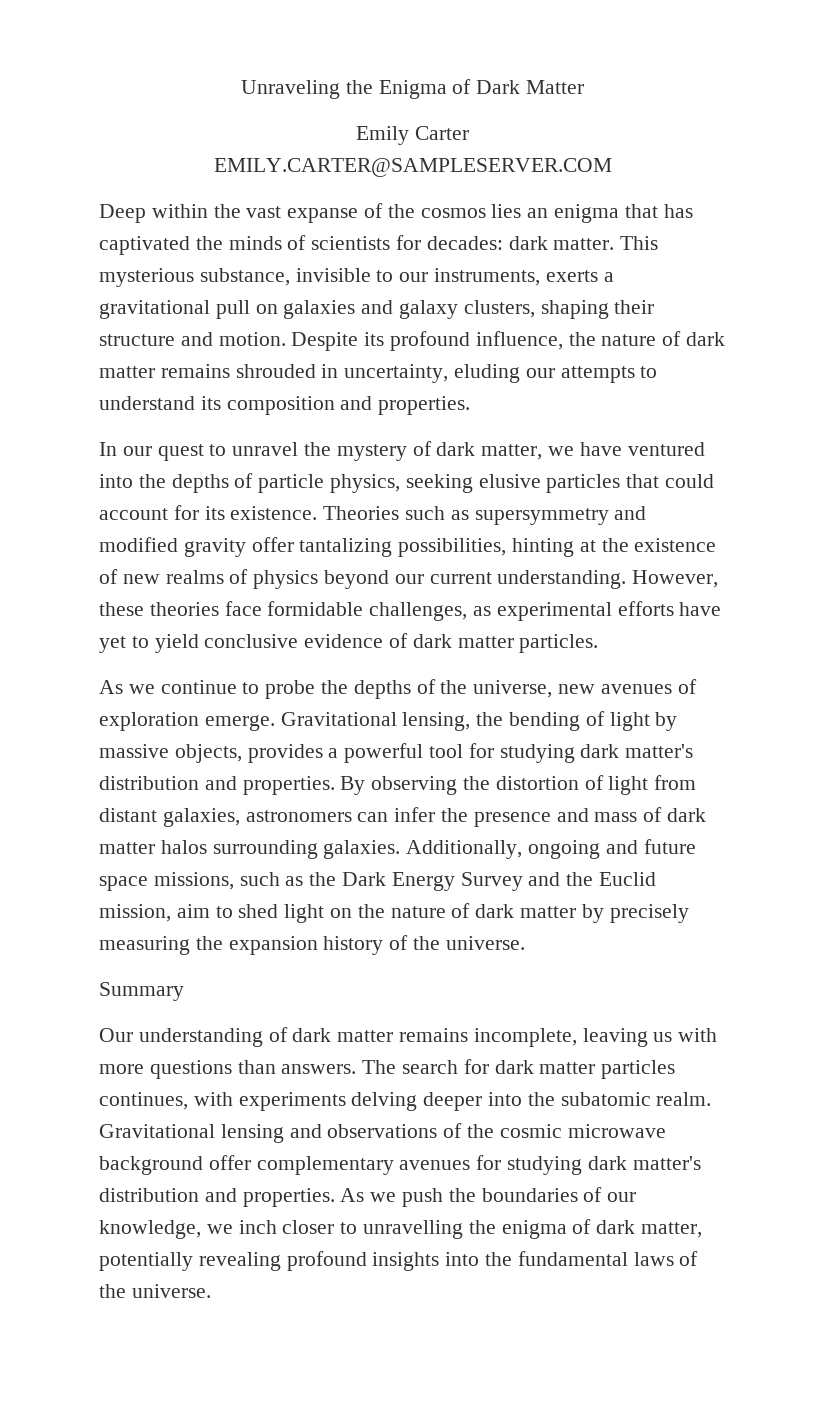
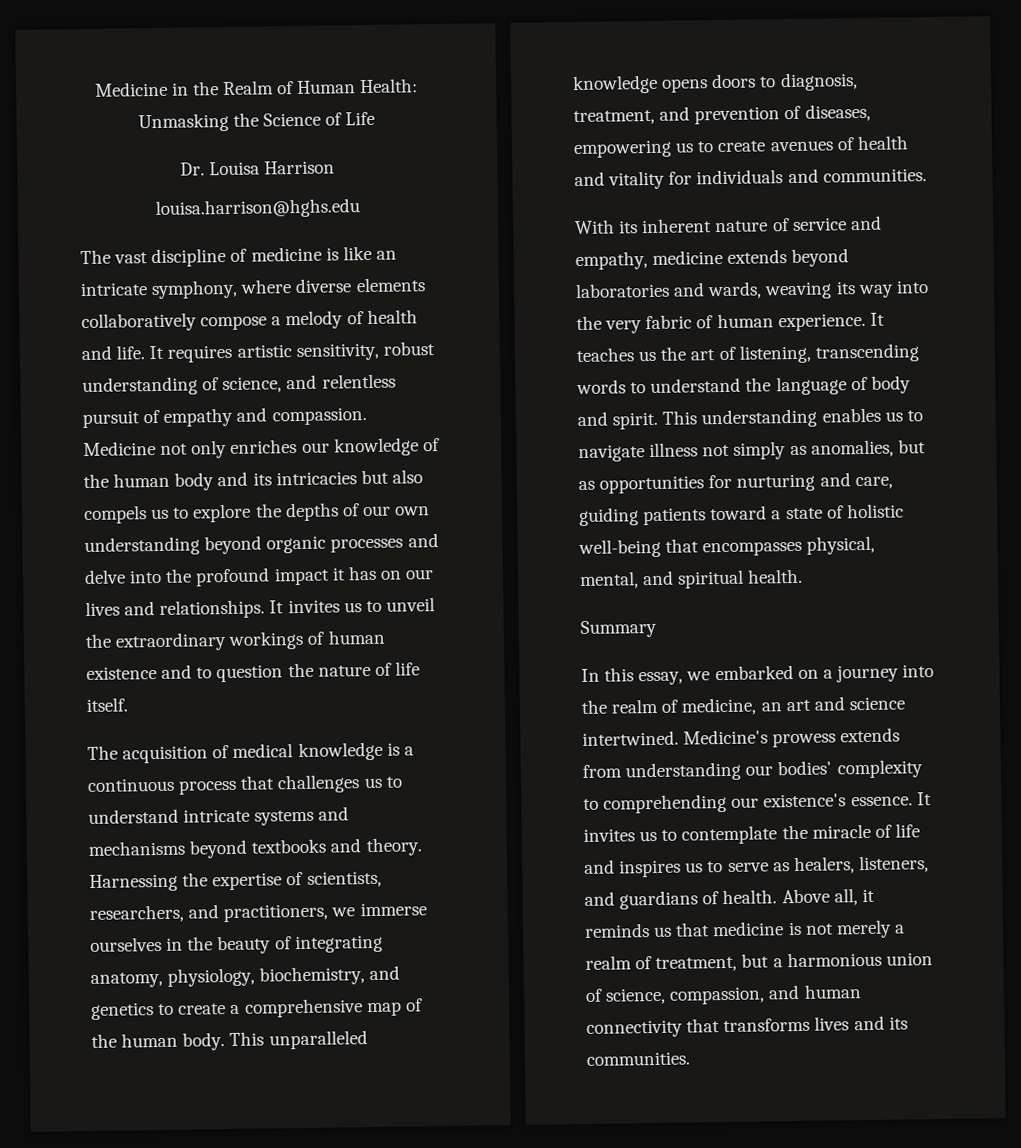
- Unraveling the Enigma of Dark Matter
- Emily Carter
- EMILY.CARTER@SAMPLESERVER.COM
- Deep within the vast expanse of the cosmos lies an enigma that has captivated the minds of scientists for decades: dark matter. This mysterious substance, invisible to our instruments, exerts a gravitational pull on galaxies and galaxy clusters, shaping their structure and motion. Despite its profound influence, the nature of dark matter remains shrouded in uncertainty, eluding our attempts to understand its composition and properties.
- In our quest to unravel the mystery of dark matter, we have ventured into the depths of particle physics, seeking elusive particles that could account for its existence. Theories such as supersymmetry and modified gravity offer tantalizing possibilities, hinting at the existence of new realms of physics beyond our current understanding. However, these theories face formidable challenges, as experimental efforts have yet to yield conclusive evidence of dark matter particles.
- As we continue to probe the depths of the universe, new avenues of exploration emerge. Gravitational lensing, the bending of light by massive objects, provides a powerful tool for studying dark matter's distribution and properties. By observing the distortion of light from distant galaxies, astronomers can infer the presence and mass of dark matter halos surrounding galaxies. Additionally, ongoing and future space missions, such as the Dark Energy Survey and the Euclid mission, aim to shed light on the nature of dark matter by precisely measuring the expansion history of the universe.
+ Medicine in the Realm of Human Health: Unmasking the Science of Life
+ Dr. Louisa Harrison
+ louisa.harrison@hghs.edu
+ The vast discipline of medicine is like an intricate symphony, where diverse elements collaboratively compose a melody of health and life. It requires artistic sensitivity, robust understanding of science, and relentless pursuit of empathy and compassion. Medicine not only enriches our knowledge of the human body and its intricacies but also compels us to explore the depths of our own understanding beyond organic processes and delve into the profound impact it has on our lives and relationships. It invites us to unveil the extraordinary workings of human existence and to question the nature of life itself.
+ The acquisition of medical knowledge is a continuous process that challenges us to understand intricate systems and mechanisms beyond textbooks and theory. Harnessing the expertise of scientists, researchers, and practitioners, we immerse ourselves in the beauty of integrating anatomy, physiology, biochemistry, and genetics to create a comprehensive map of the human body. This unparalleled knowledge opens doors to diagnosis, treatment, and prevention of diseases, empowering us to create avenues of health and vitality for individuals and communities.
+ With its inherent nature of service and empathy, medicine extends beyond laboratories and wards, weaving its way into the very fabric of human experience. It teaches us the art of listening, transcending words to understand the language of body and spirit. This understanding enables us to navigate illness not simply as anomalies, but as opportunities for nurturing and care, guiding patients toward a state of holistic well-being that encompasses physical, mental, and spiritual health.
  Summary
- Our understanding of dark matter remains incomplete, leaving us with more questions than answers. The search for dark matter particles continues, with experiments delving deeper into the subatomic realm. Gravitational lensing and observations of the cosmic microwave background offer complementary avenues for studying dark matter's distribution and properties. As we push the boundaries of our knowledge, we inch closer to unravelling the enigma of dark matter, potentially revealing profound insights into the fundamental laws of the universe.
+ In this essay, we embarked on a journey into the realm of medicine, an art and science intertwined. Medicine's prowess extends from understanding our bodies' complexity to comprehending our existence's essence. It invites us to contemplate the miracle of life and inspires us to serve as healers, listeners, and guardians of health. Above all, it reminds us that medicine is not merely a realm of treatment, but a harmonious union of science, compassion, and human connectivity that transforms lives and its communities.

